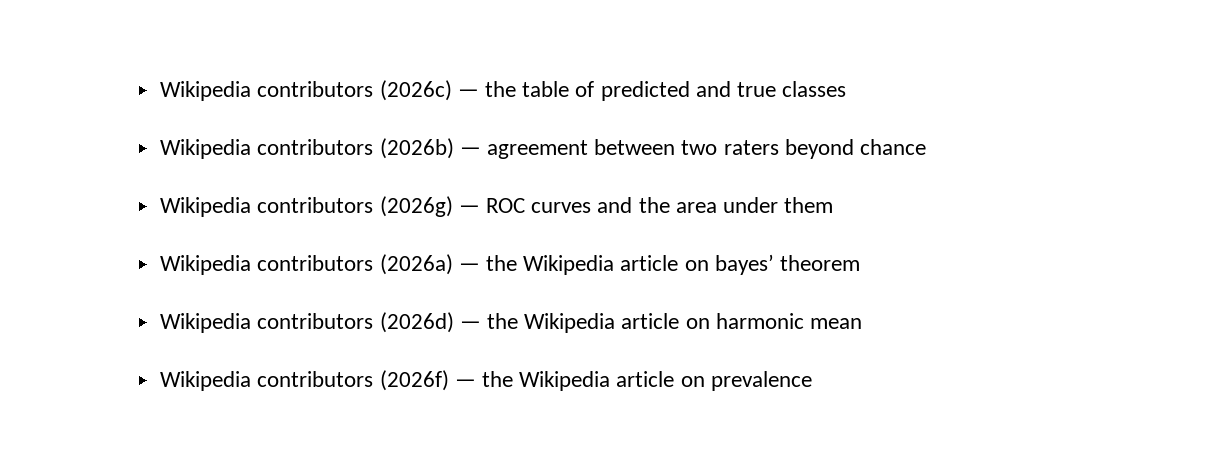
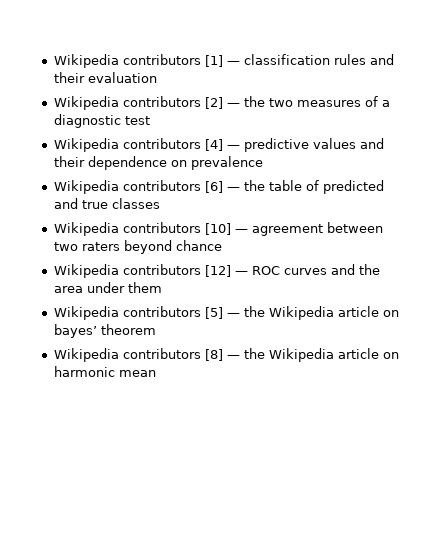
- Wikipedia contributors (2026c) — the table of predicted and true classes
+ Wikipedia contributors [1] — classification rules and their evaluation
+ Wikipedia contributors [2] — the two measures of a diagnostic test
+ Wikipedia contributors [4] — predictive values and their dependence on prevalence
+ Wikipedia contributors [6] — the table of predicted and true classes
- Wikipedia contributors (2026b) — agreement between two raters beyond chance
+ Wikipedia contributors [10] — agreement between two raters beyond chance
- Wikipedia contributors (2026g) — ROC curves and the area under them
+ Wikipedia contributors [12] — ROC curves and the area under them
- Wikipedia contributors (2026a) — the Wikipedia article on bayes’ theorem
+ Wikipedia contributors [5] — the Wikipedia article on bayes’ theorem
- Wikipedia contributors (2026d) — the Wikipedia article on harmonic mean
+ Wikipedia contributors [8] — the Wikipedia article on harmonic mean
- Wikipedia contributors (2026f) — the Wikipedia article on prevalence

